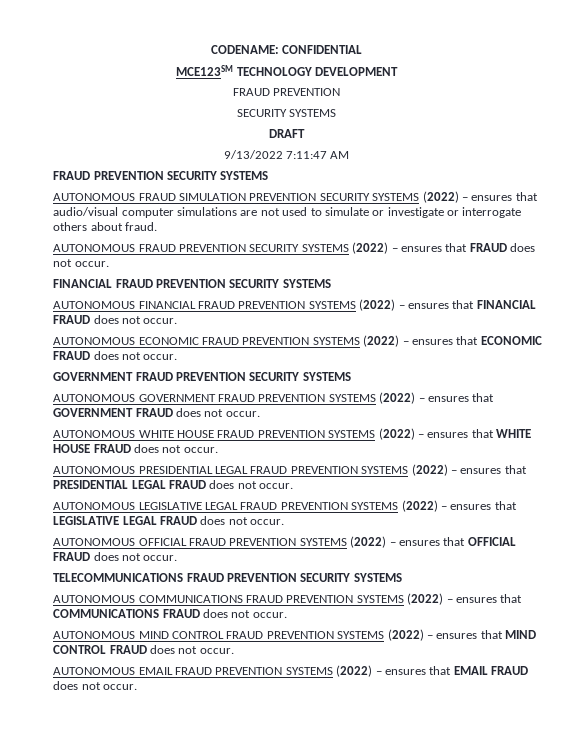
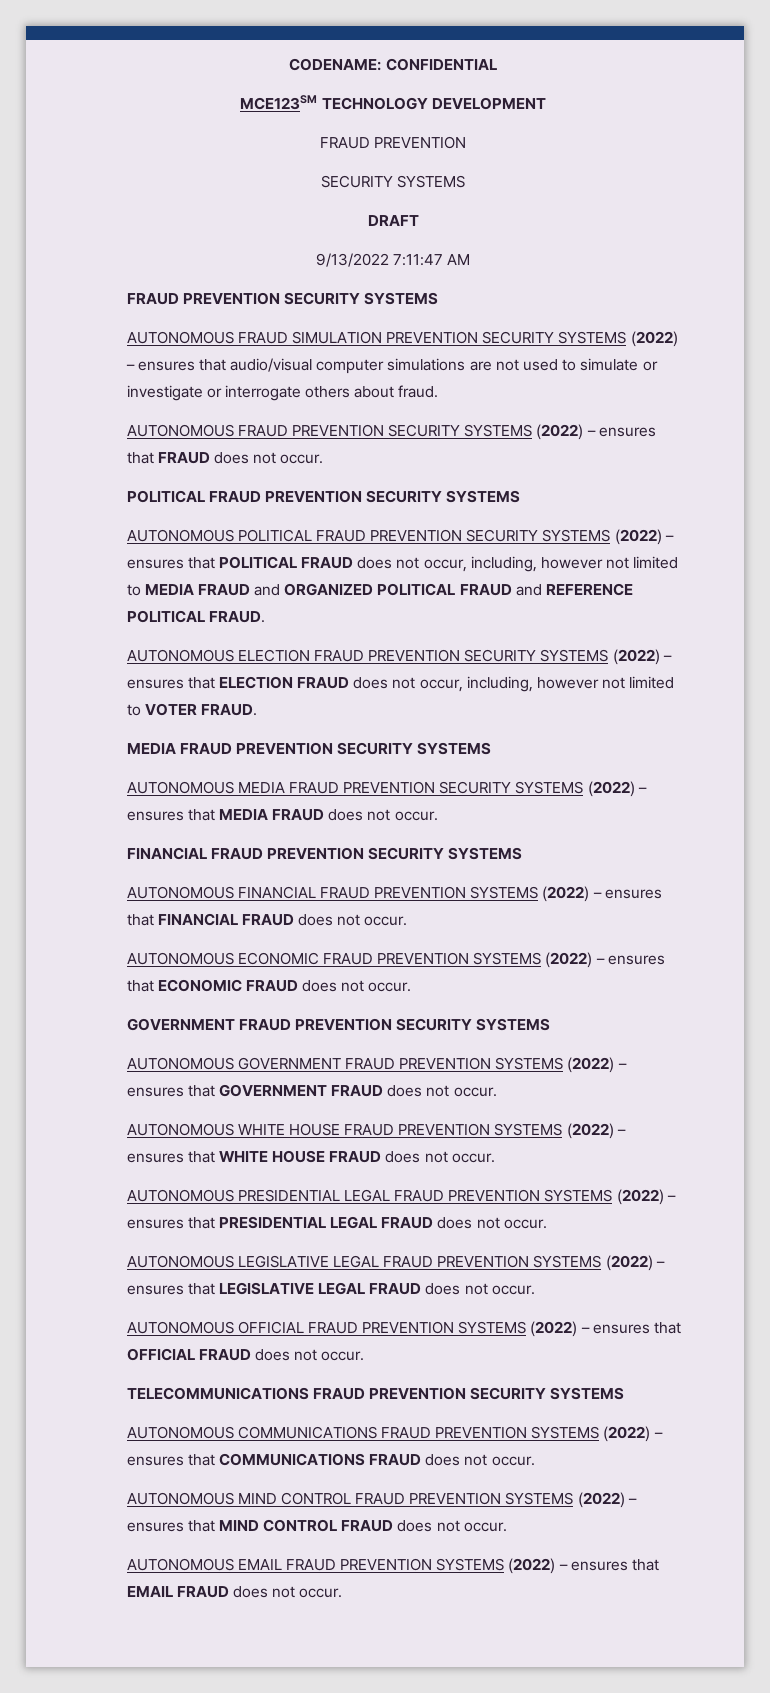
  AUTONOMOUS FRAUD PREVENTION SECURITY SYSTEMS (2022) – ensures that FRAUD does not occur.
+ POLITICAL FRAUD PREVENTION SECURITY SYSTEMS
+ AUTONOMOUS POLITICAL FRAUD PREVENTION SECURITY SYSTEMS (2022) – ensures that POLITICAL FRAUD does not occur, including, however not limited to MEDIA FRAUD and ORGANIZED POLITICAL FRAUD and REFERENCE POLITICAL FRAUD.
+ AUTONOMOUS ELECTION FRAUD PREVENTION SECURITY SYSTEMS (2022) – ensures that ELECTION FRAUD does not occur, including, however not limited to VOTER FRAUD.
+ MEDIA FRAUD PREVENTION SECURITY SYSTEMS
+ AUTONOMOUS MEDIA FRAUD PREVENTION SECURITY SYSTEMS (2022) – ensures that MEDIA FRAUD does not occur.

